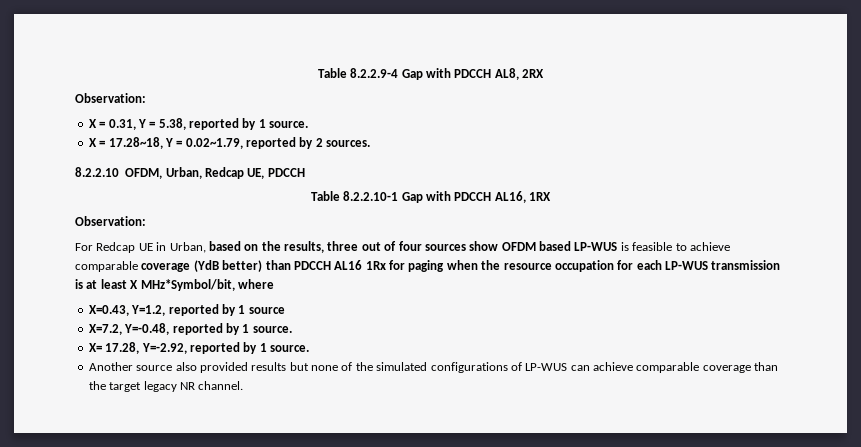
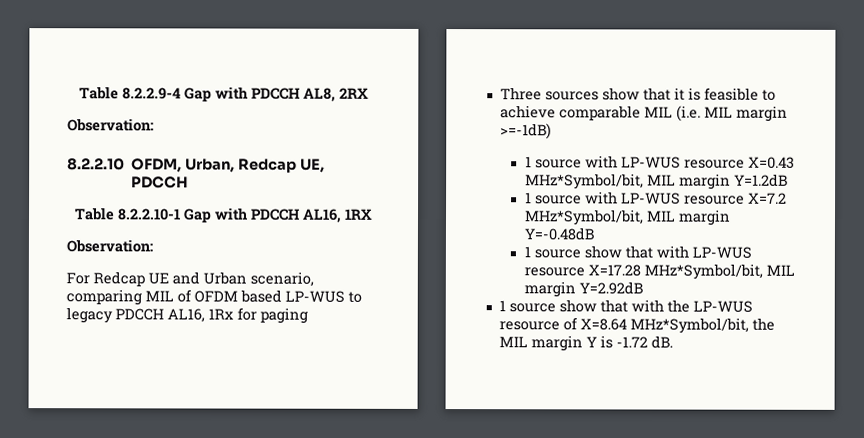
- X = 0.31, Y = 5.38, reported by 1 source.
- X = 17.28~18, Y = 0.02~1.79, reported by 2 sources.
- For Redcap UE in Urban, based on the results, three out of four sources show OFDM based LP-WUS is feasible to achieve comparable coverage (YdB better) than PDCCH AL16 1Rx for paging when the resource occupation for each LP-WUS transmission is at least X MHz*Symbol/bit, where
- X=0.43, Y=1.2, reported by 1 source
- X=7.2, Y=-0.48, reported by 1 source.
- X= 17.28, Y=-2.92, reported by 1 source.
- Another source also provided results but none of the simulated configurations of LP-WUS can achieve comparable coverage than the target legacy NR channel.
+ For Redcap UE and Urban scenario, comparing MIL of OFDM based LP-WUS to legacy PDCCH AL16, 1Rx for paging
+ Three sources show that it is feasible to achieve comparable MIL (i.e. MIL margin >=-1dB)
+ 1 source with LP-WUS resource X=0.43 MHz*Symbol/bit, MIL margin Y=1.2dB
+ 1 source with LP-WUS resource X=7.2 MHz*Symbol/bit, MIL margin Y=-0.48dB
+ 1 source show that with LP-WUS resource X=17.28 MHz*Symbol/bit, MIL margin Y=2.92dB
+ 1 source show that with the LP-WUS resource of X=8.64 MHz*Symbol/bit, the MIL margin Y is -1.72 dB.

